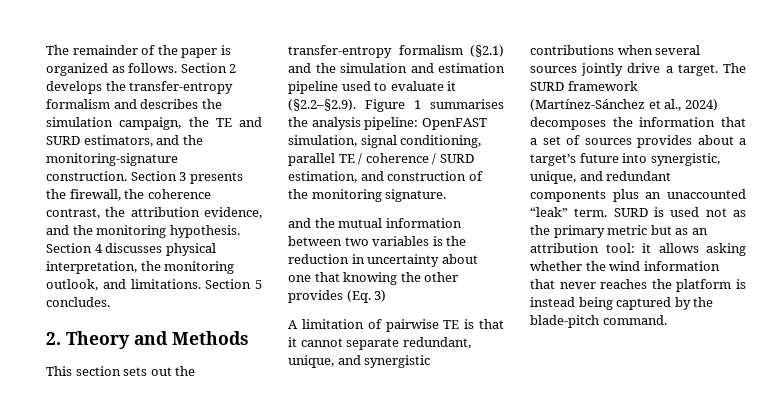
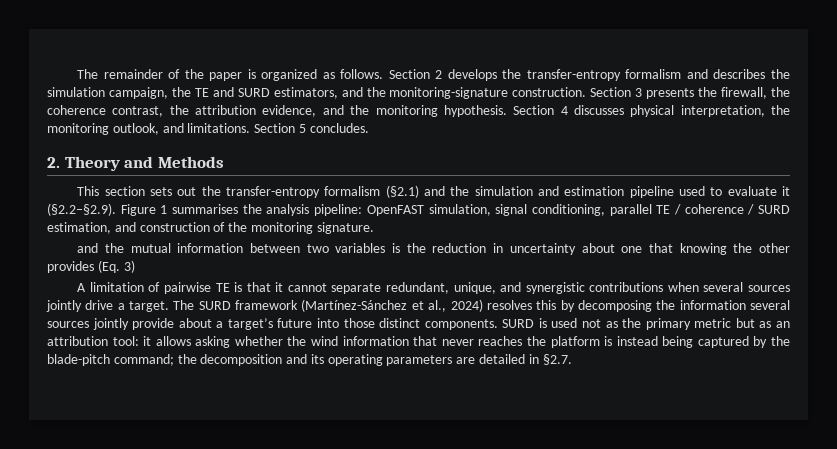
- The SURD framework (Martínez-Sánchez et al., 2024) decomposes the information that a set of sources provides about a target’s future into synergistic, unique, and redundant components plus an unaccounted “leak” term.
+ The SURD framework (Martínez-Sánchez et al., 2024) resolves this by decomposing the information several sources jointly provide about a target’s future into those distinct components.
- SURD is used not as the primary metric but as an attribution tool: it allows asking whether the wind information that never reaches the platform is instead being captured by the blade-pitch command.
+ SURD is used not as the primary metric but as an attribution tool: it allows asking whether the wind information that never reaches the platform is instead being captured by the blade-pitch command; the decomposition and its operating parameters are detailed in §2.7.

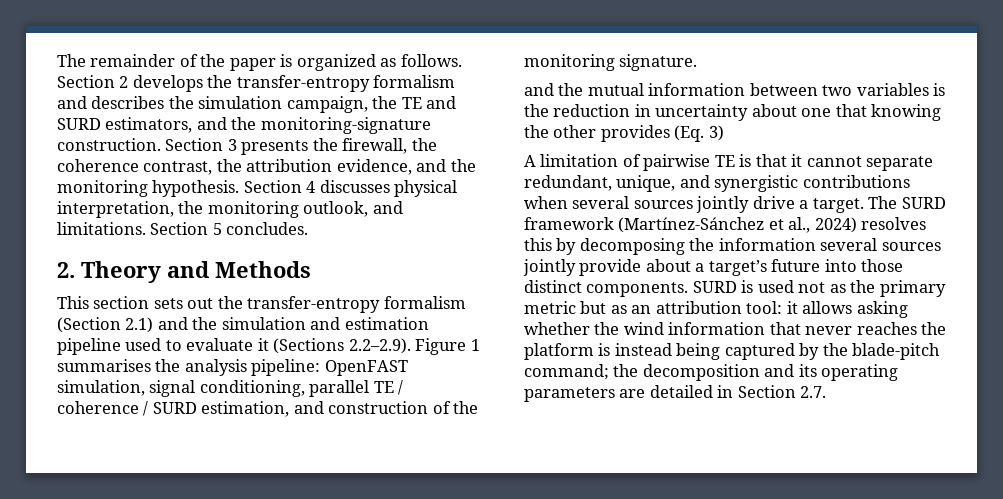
- This section sets out the transfer-entropy formalism (§2.1) and the simulation and estimation pipeline used to evaluate it (§2.2–§2.9). Figure 1 summarises the analysis pipeline: OpenFAST simulation, signal conditioning, parallel TE / coherence / SURD estimation, and construction of the monitoring signature.
+ This section sets out the transfer-entropy formalism (Section 2.1) and the simulation and estimation pipeline used to evaluate it (Sections 2.2–2.9). Figure 1 summarises the analysis pipeline: OpenFAST simulation, signal conditioning, parallel TE / coherence / SURD estimation, and construction of the monitoring signature.
- SURD is used not as the primary metric but as an attribution tool: it allows asking whether the wind information that never reaches the platform is instead being captured by the blade-pitch command; the decomposition and its operating parameters are detailed in §2.7.
+ SURD is used not as the primary metric but as an attribution tool: it allows asking whether the wind information that never reaches the platform is instead being captured by the blade-pitch command; the decomposition and its operating parameters are detailed in Section 2.7.

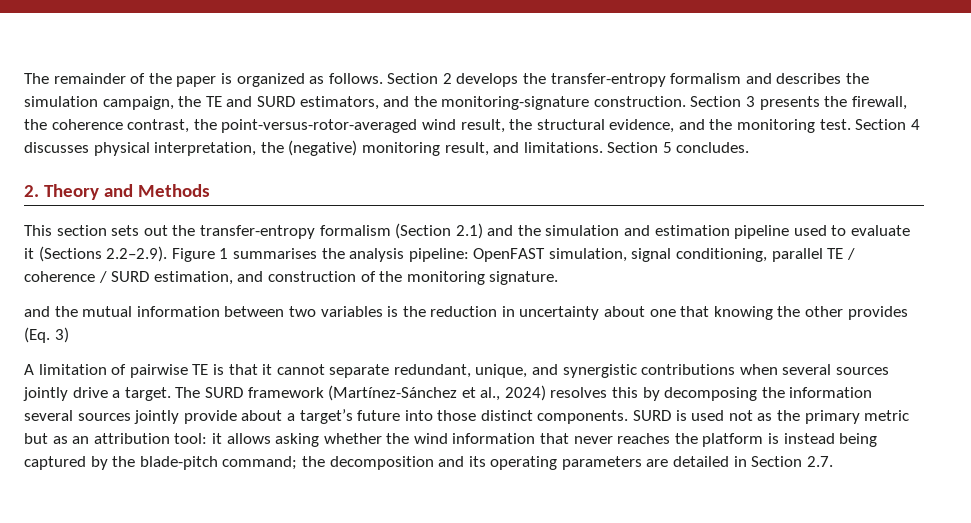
- Section 3 presents the firewall, the coherence contrast, the attribution evidence, and the monitoring hypothesis.
+ Section 3 presents the firewall, the coherence contrast, the point-versus-rotor-averaged wind result, the structural evidence, and the monitoring test.
- Section 4 discusses physical interpretation, the monitoring outlook, and limitations.
+ Section 4 discusses physical interpretation, the (negative) monitoring result, and limitations.

